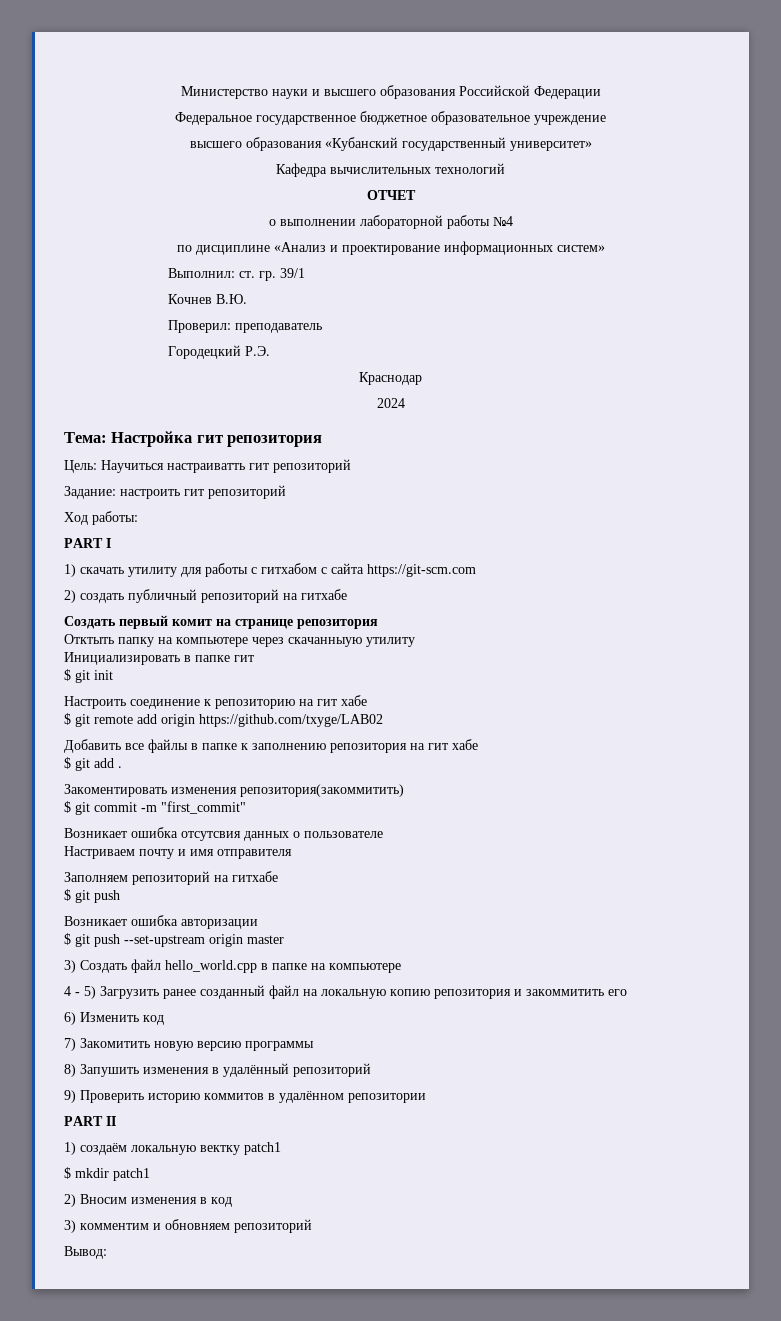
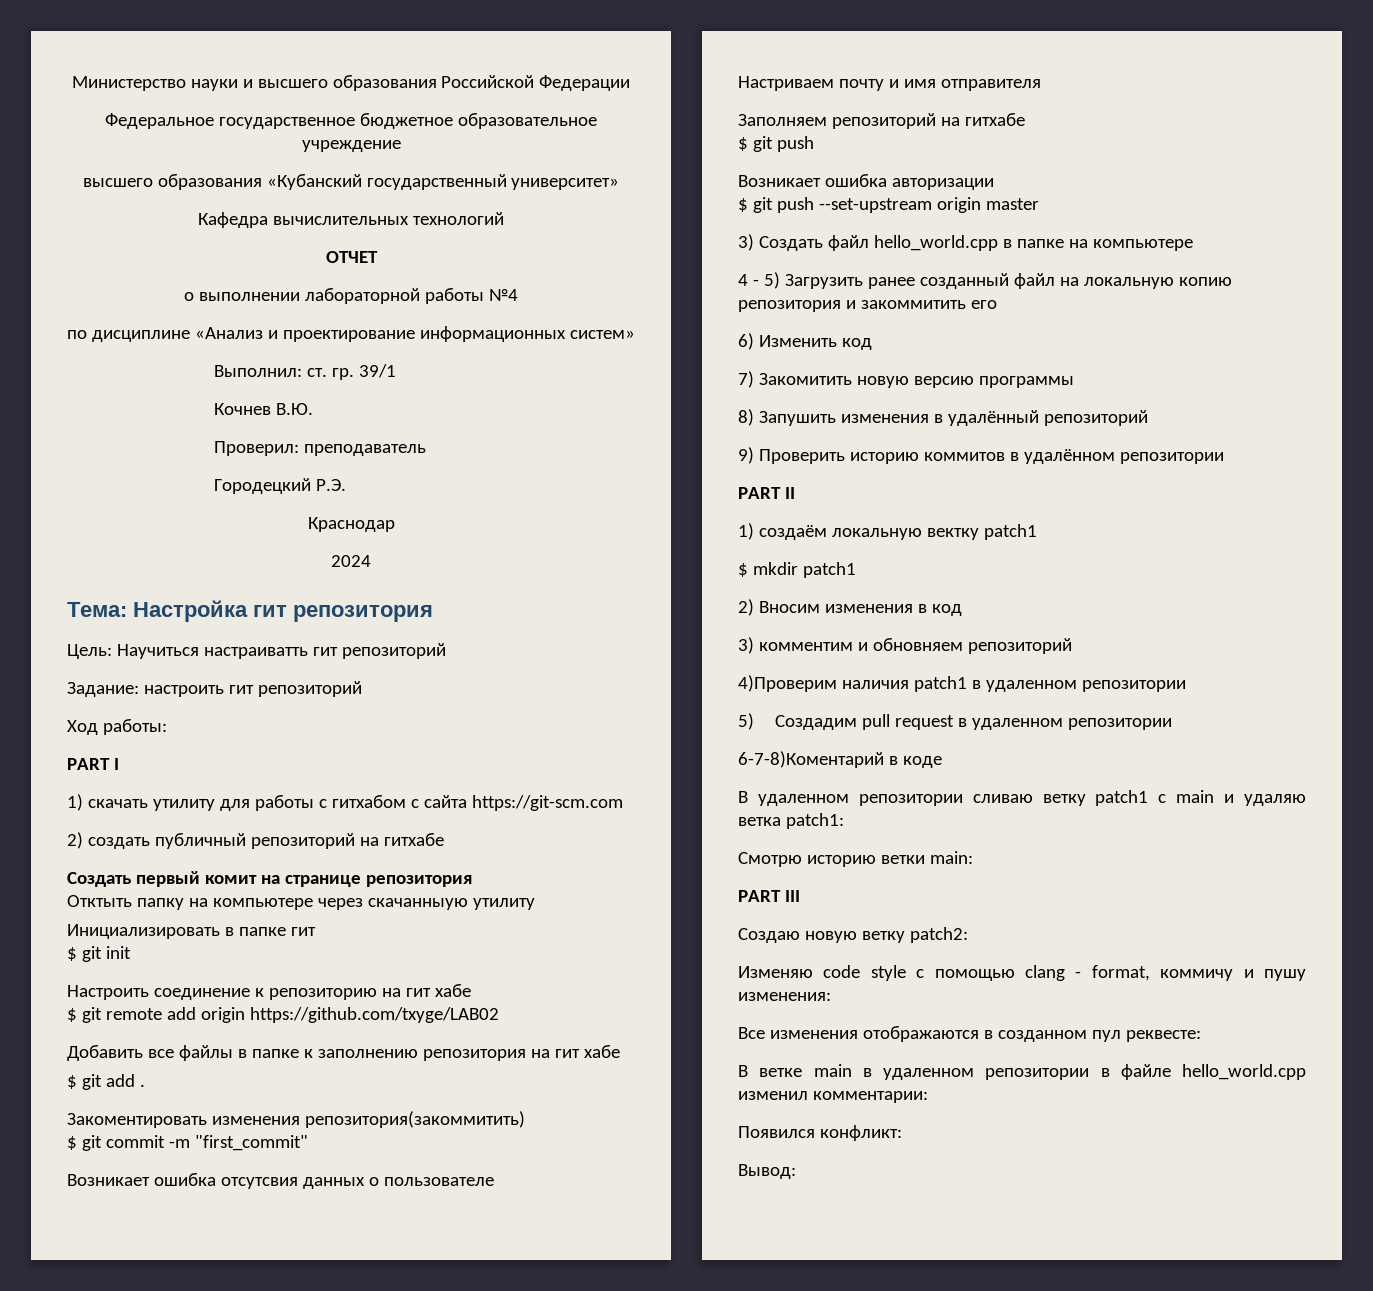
+ 4)Проверим наличия patch1 в удаленном репозитории
+ 5) Создадим pull request в удаленном репозитории
+ 6-7-8)Коментарий в коде
+ В удаленном репозитории сливаю ветку patch1 с main и удаляю ветка patch1:
+ Смотрю историю ветки main:
+ PART III
+ Создаю новую ветку patch2:
+ Изменяю code style с помощью clang - format, коммичу и пушу изменения:
+ Все изменения отображаются в созданном пул реквесте:
+ В ветке main в удаленном репозитории в файле hello_world.cpp изменил комментарии:
+ Появился конфликт:

